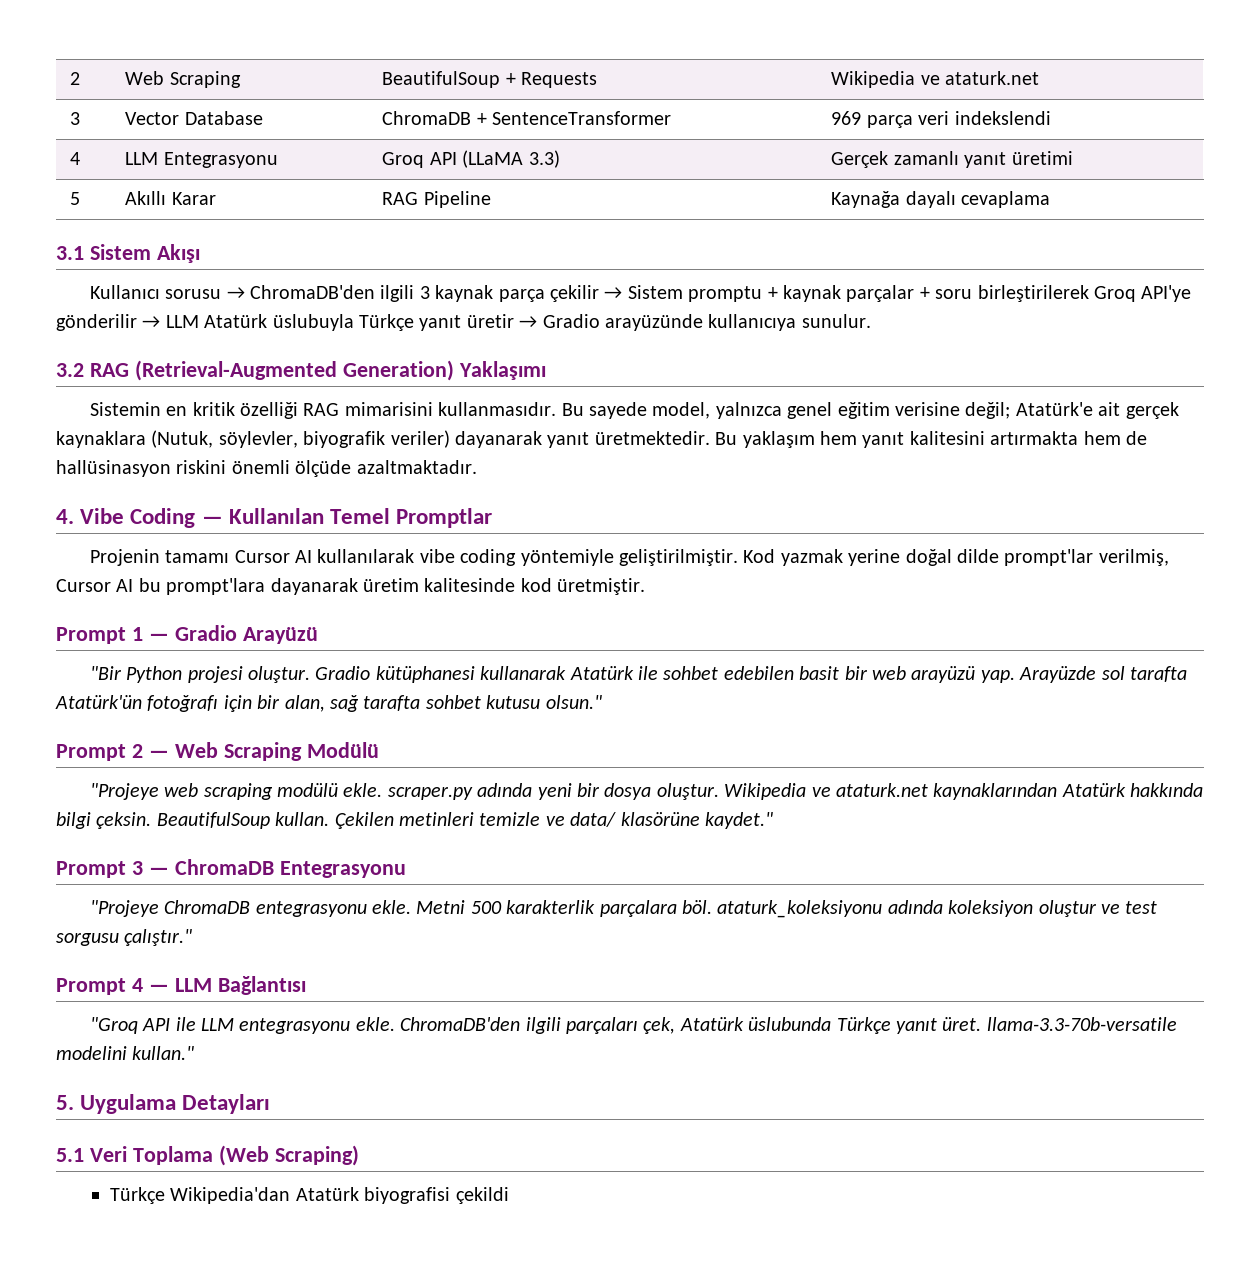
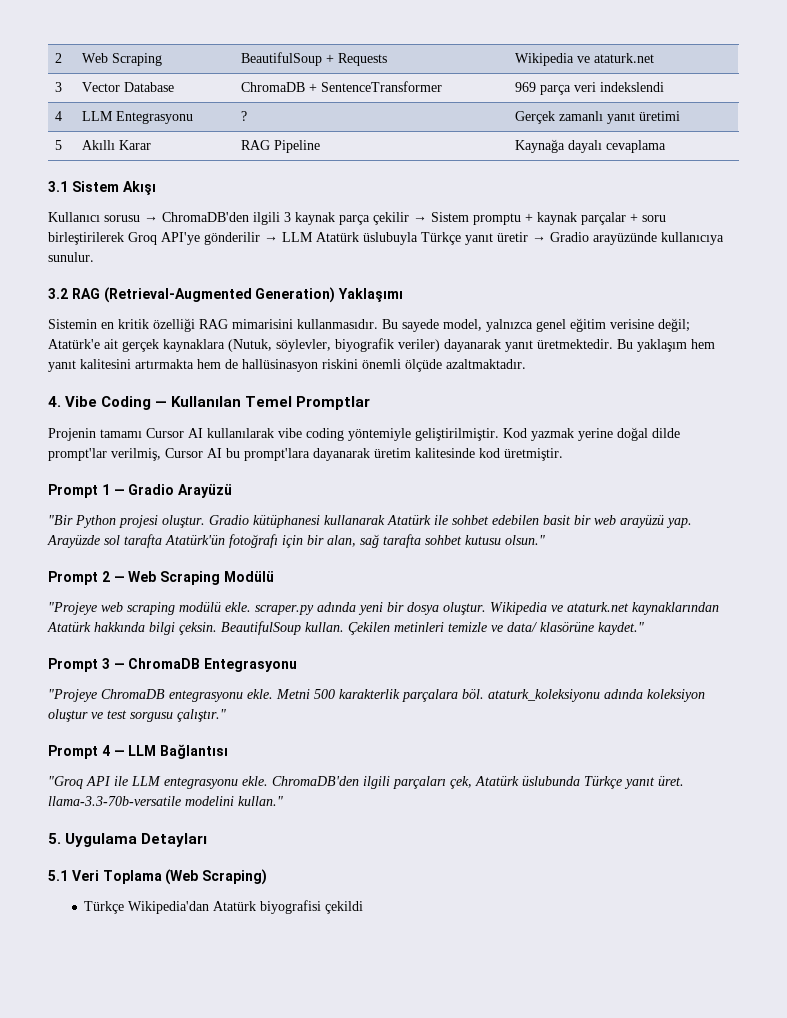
- 4 | LLM Entegrasyonu | Groq API (LLaMA 3.3) | Gerçek zamanlı yanıt üretimi
+ 4 | LLM Entegrasyonu | ? | Gerçek zamanlı yanıt üretimi

